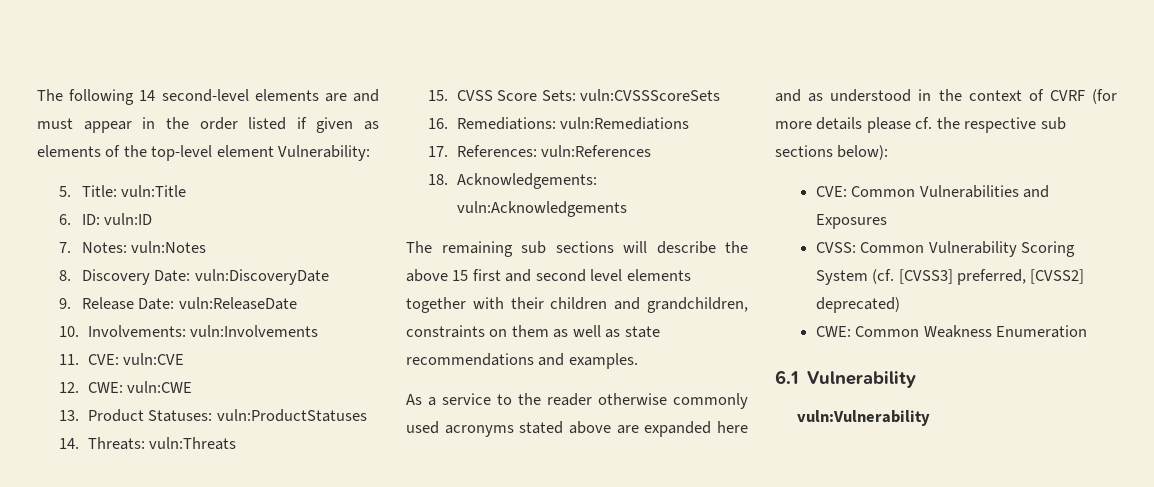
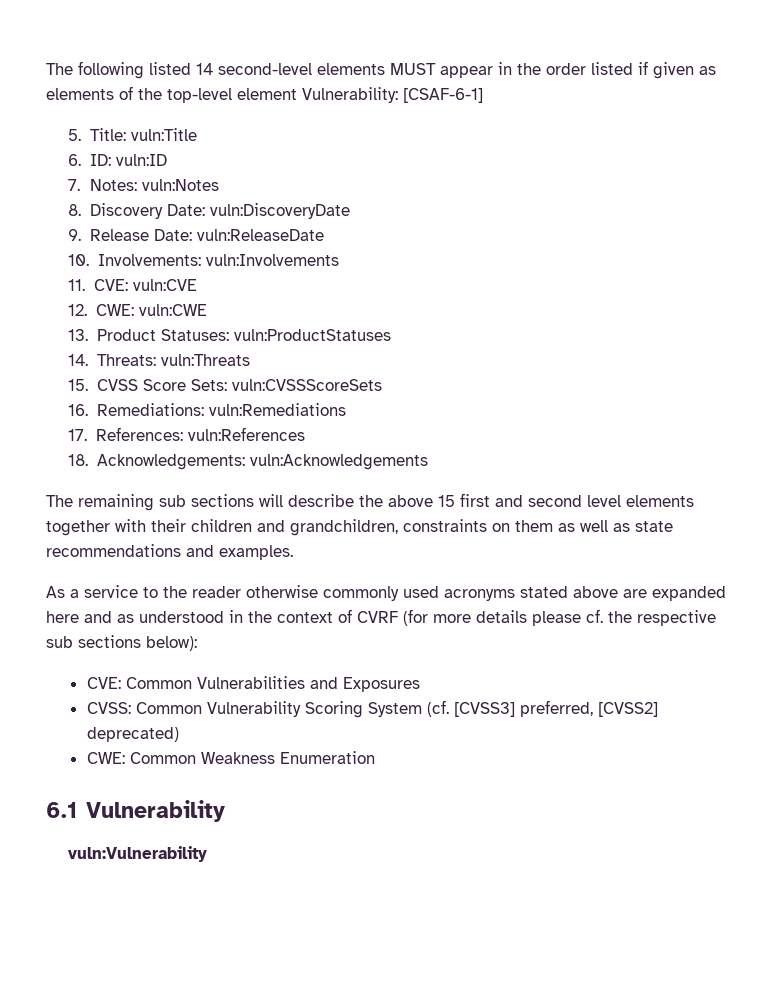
- The following 14 second-level elements are and must appear in the order listed if given as elements of the top-level element Vulnerability:
+ The following listed 14 second-level elements MUST appear in the order listed if given as elements of the top-level element Vulnerability: [CSAF-6-1]

